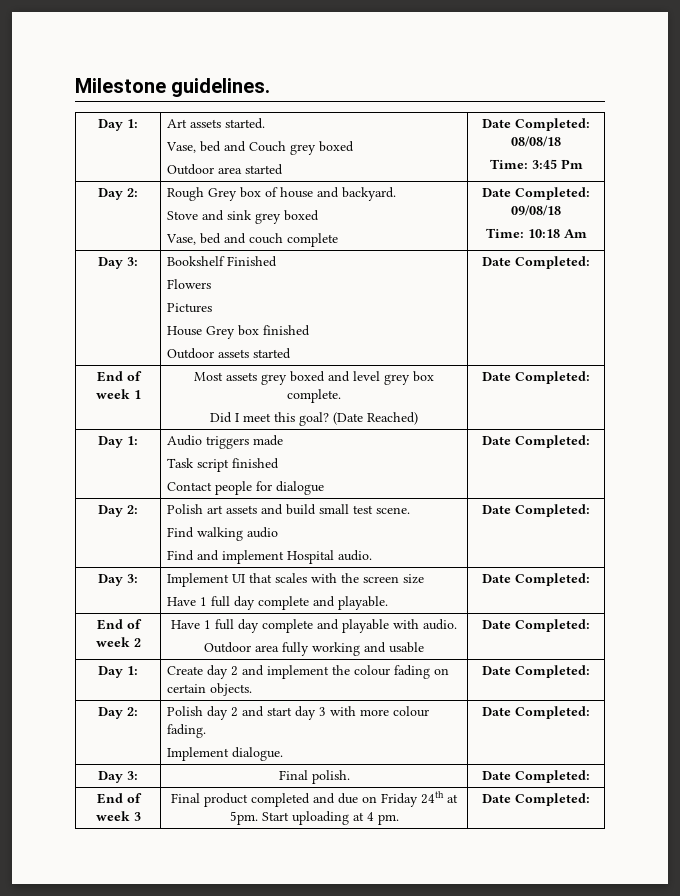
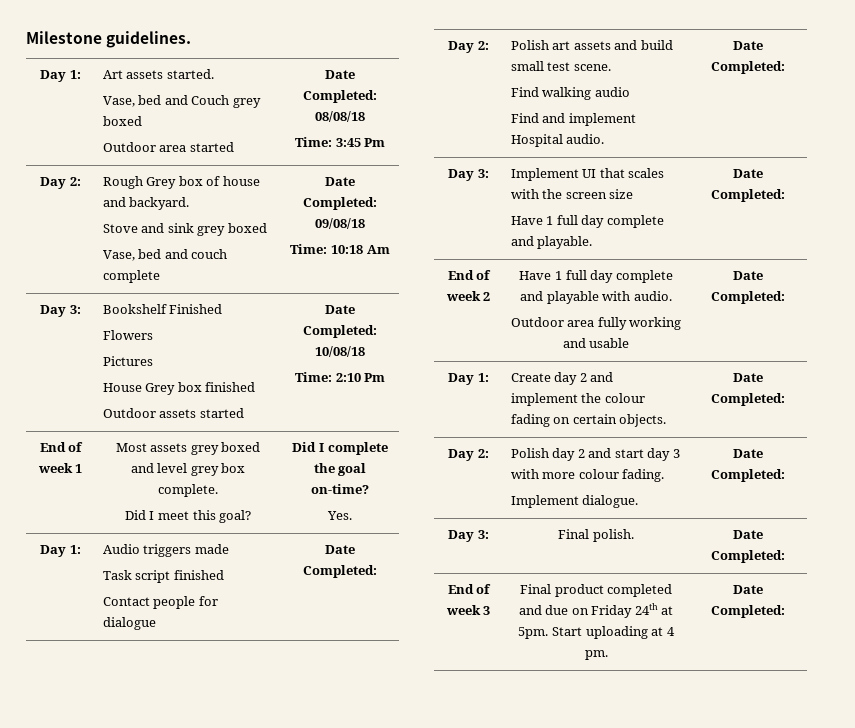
  Day 3: | Bookshelf Finished
  Flowers
  Pictures
  House Grey box finished
- Outdoor assets started | Date Completed:
+ Outdoor assets started | Date Completed: 10/08/18
+ Time: 2:10 Pm
  End of week 1 | Most assets grey boxed and level grey box complete.
- Did I meet this goal? (Date Reached) | Date Completed:
+ Did I meet this goal? | Did I complete the goal on-time?
+ Yes.

